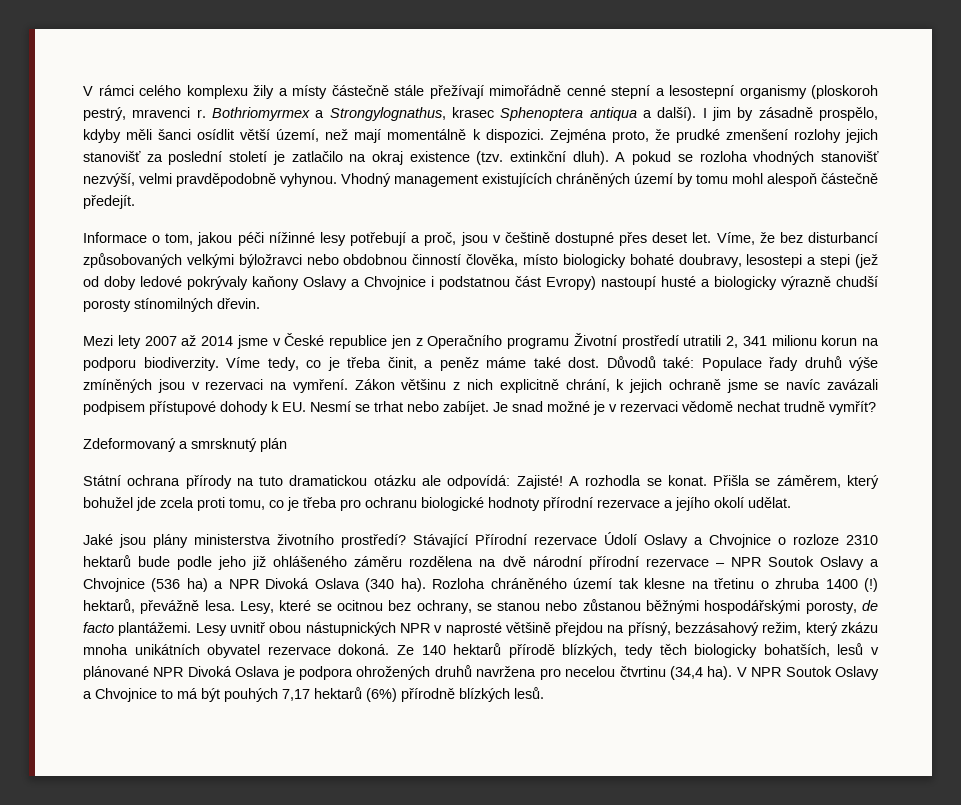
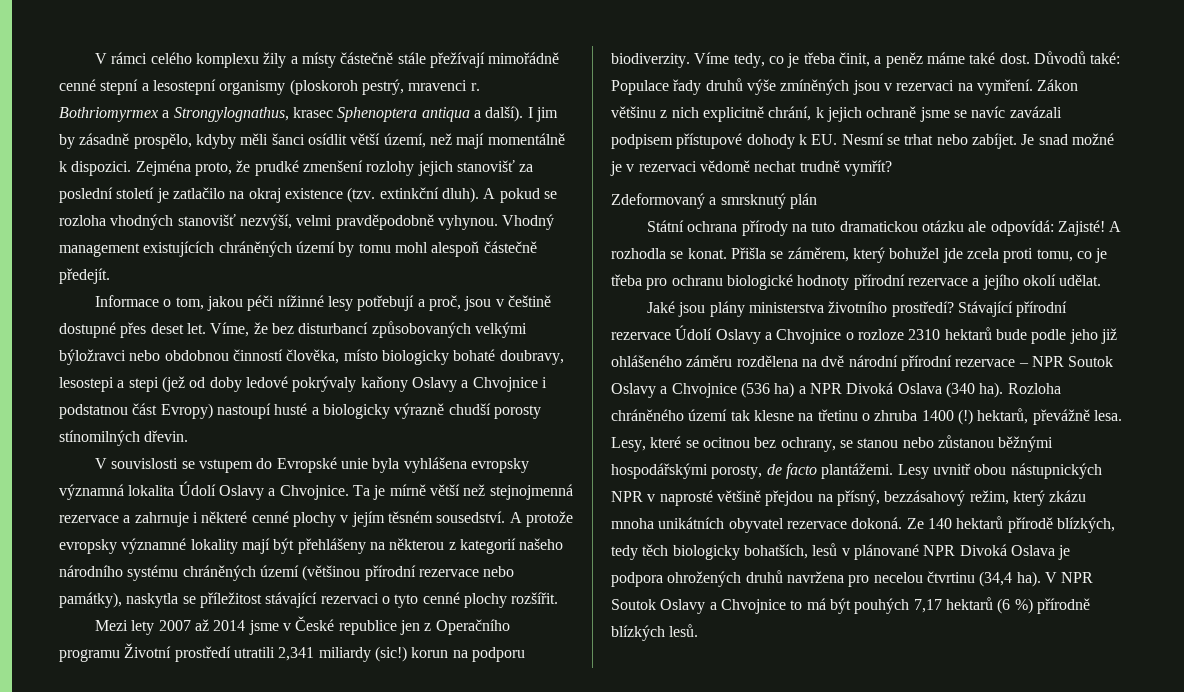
+ V souvislosti se vstupem do Evropské unie byla vyhlášena evropsky významná lokalita Údolí Oslavy a Chvojnice. Ta je mírně větší než stejnojmenná rezervace a zahrnuje i některé cenné plochy v jejím těsném sousedství. A protože evropsky významné lokality mají být přehlášeny na některou z kategorií našeho národního systému chráněných území (většinou přírodní rezervace nebo památky), naskytla se příležitost stávající rezervaci o tyto cenné plochy rozšířit.
- Mezi lety 2007 až 2014 jsme v České republice jen z Operačního programu Životní prostředí utratili 2, 341 milionu korun na podporu biodiverzity.
+ Mezi lety 2007 až 2014 jsme v České republice jen z Operačního programu Životní prostředí utratili 2,341 miliardy (sic!) korun na podporu biodiverzity.
- Stávající Přírodní rezervace Údolí Oslavy a Chvojnice o rozloze 2310 hektarů bude podle jeho již ohlášeného záměru rozdělena na dvě národní přírodní rezervace – NPR Soutok Oslavy a Chvojnice (536 ha) a NPR Divoká Oslava (340 ha).
+ Stávající přírodní rezervace Údolí Oslavy a Chvojnice o rozloze 2310 hektarů bude podle jeho již ohlášeného záměru rozdělena na dvě národní přírodní rezervace – NPR Soutok Oslavy a Chvojnice (536 ha) a NPR Divoká Oslava (340 ha).
- V NPR Soutok Oslavy a Chvojnice to má být pouhých 7,17 hektarů (6%) přírodně blízkých lesů.
+ V NPR Soutok Oslavy a Chvojnice to má být pouhých 7,17 hektarů (6 %) přírodně blízkých lesů.

